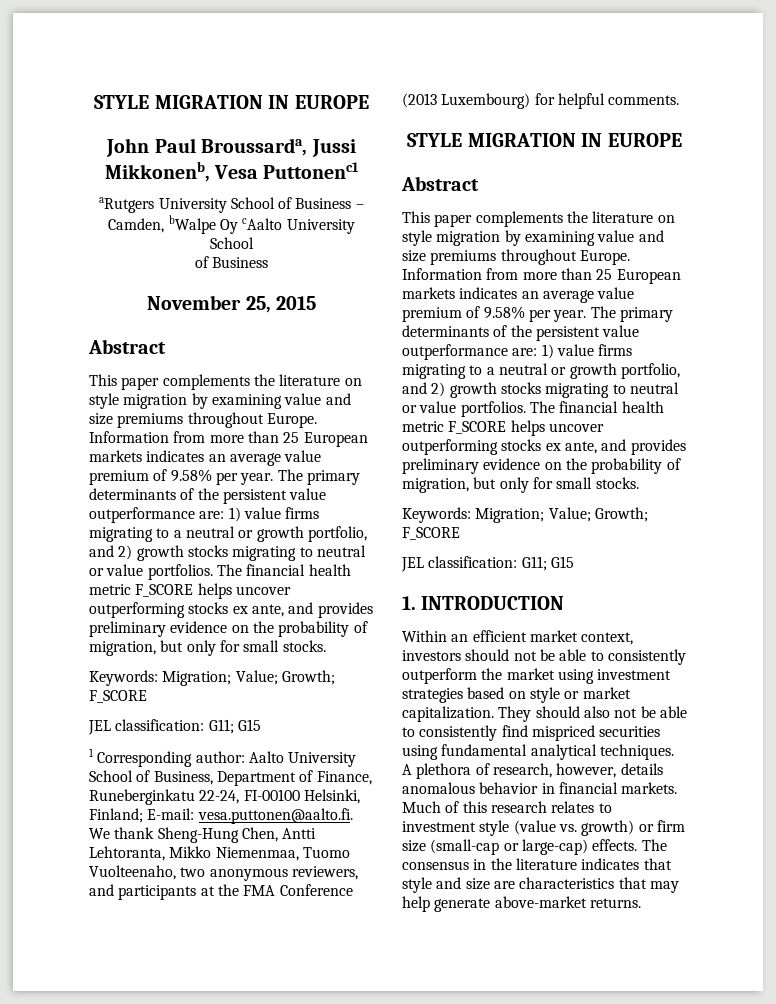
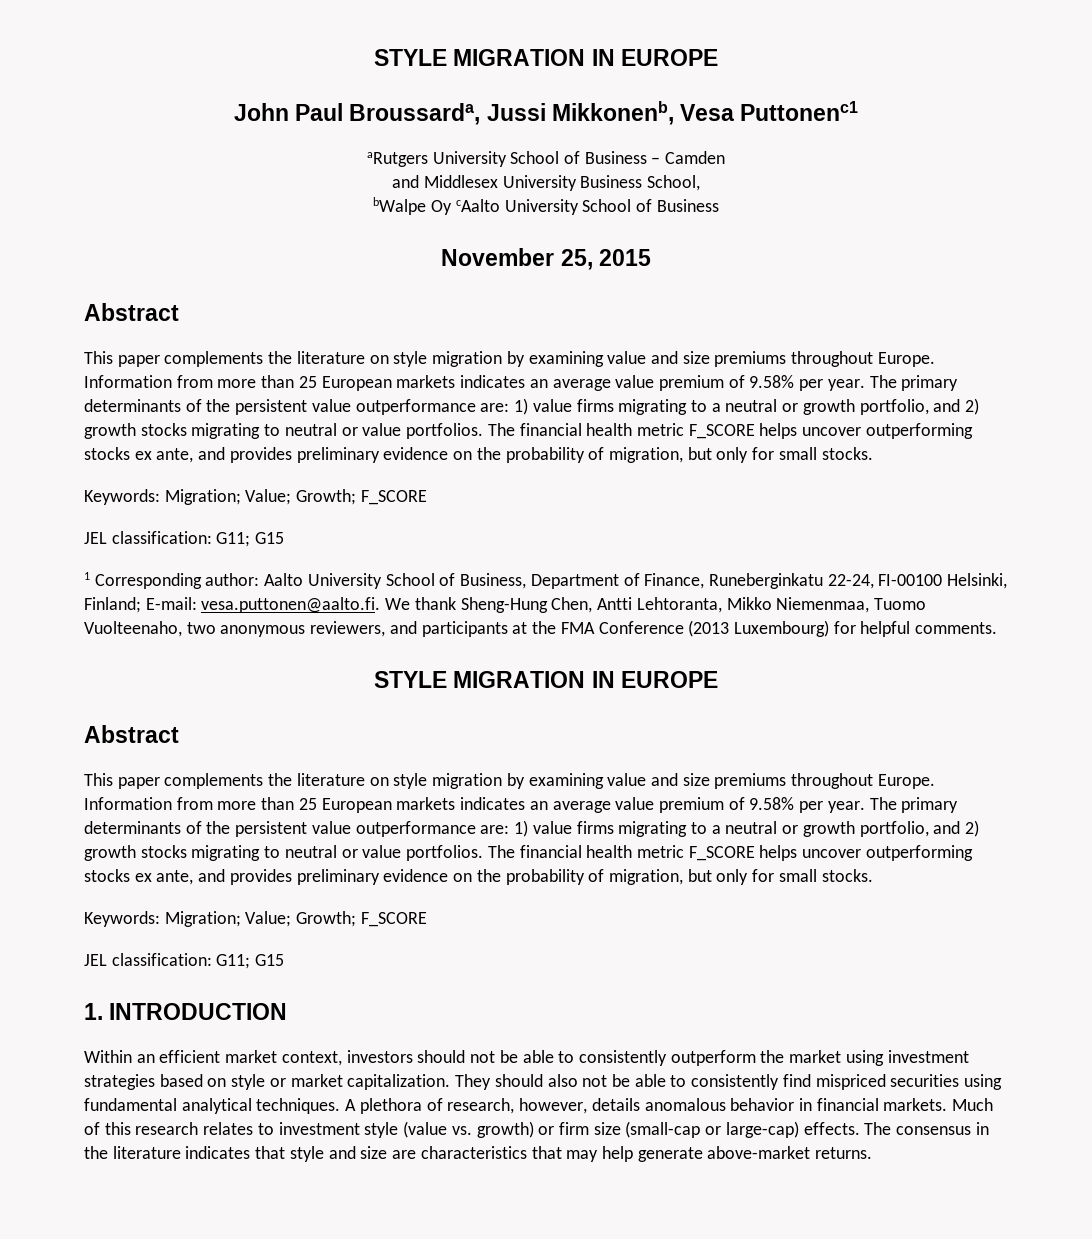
- aRutgers University School of Business – Camden, bWalpe Oy cAalto University School
- of Business
+ aRutgers University School of Business – Camden
+ and Middlesex University Business School,
+ bWalpe Oy cAalto University School of Business

